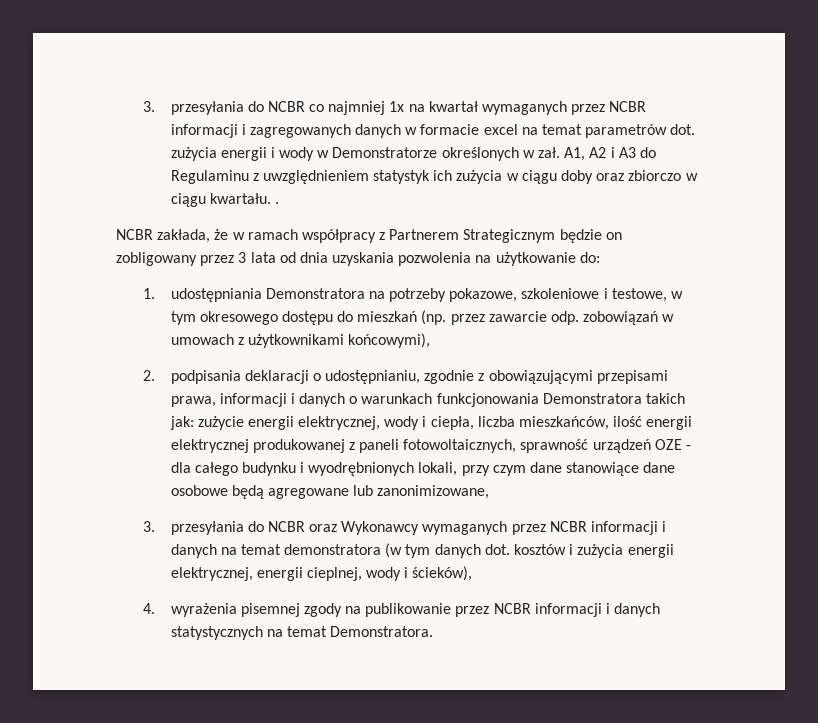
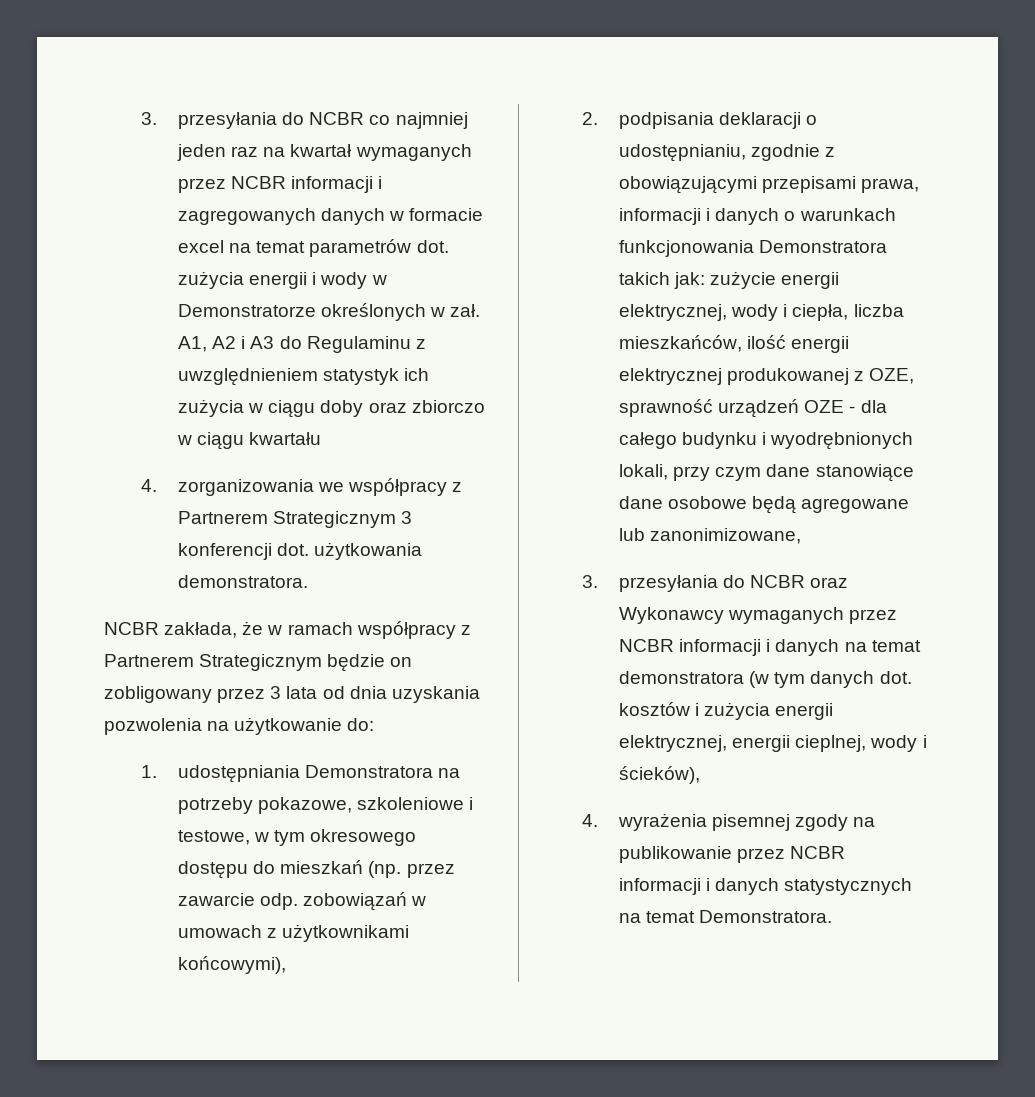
- 3. przesyłania do NCBR co najmniej 1x na kwartał wymaganych przez NCBR informacji i zagregowanych danych w formacie excel na temat parametrów dot. zużycia energii i wody w Demonstratorze określonych w zał.
+ 3. przesyłania do NCBR co najmniej jeden raz na kwartał wymaganych przez NCBR informacji i zagregowanych danych w formacie excel na temat parametrów dot. zużycia energii i wody w Demonstratorze określonych w zał.
- A1, A2 i A3 do Regulaminu z uwzględnieniem statystyk ich zużycia w ciągu doby oraz zbiorczo w ciągu kwartału. .
+ A1, A2 i A3 do Regulaminu z uwzględnieniem statystyk ich zużycia w ciągu doby oraz zbiorczo w ciągu kwartału
+ 4. zorganizowania we współpracy z Partnerem Strategicznym 3 konferencji dot. użytkowania demonstratora.
- 2. podpisania deklaracji o udostępnianiu, zgodnie z obowiązującymi przepisami prawa, informacji i danych o warunkach funkcjonowania Demonstratora takich jak: zużycie energii elektrycznej, wody i ciepła, liczba mieszkańców, ilość energii elektrycznej produkowanej z paneli fotowoltaicznych, sprawność urządzeń OZE - dla całego budynku i wyodrębnionych lokali, przy czym dane stanowiące dane osobowe będą agregowane lub zanonimizowane,
+ 2. podpisania deklaracji o udostępnianiu, zgodnie z obowiązującymi przepisami prawa, informacji i danych o warunkach funkcjonowania Demonstratora takich jak: zużycie energii elektrycznej, wody i ciepła, liczba mieszkańców, ilość energii elektrycznej produkowanej z OZE, sprawność urządzeń OZE - dla całego budynku i wyodrębnionych lokali, przy czym dane stanowiące dane osobowe będą agregowane lub zanonimizowane,

